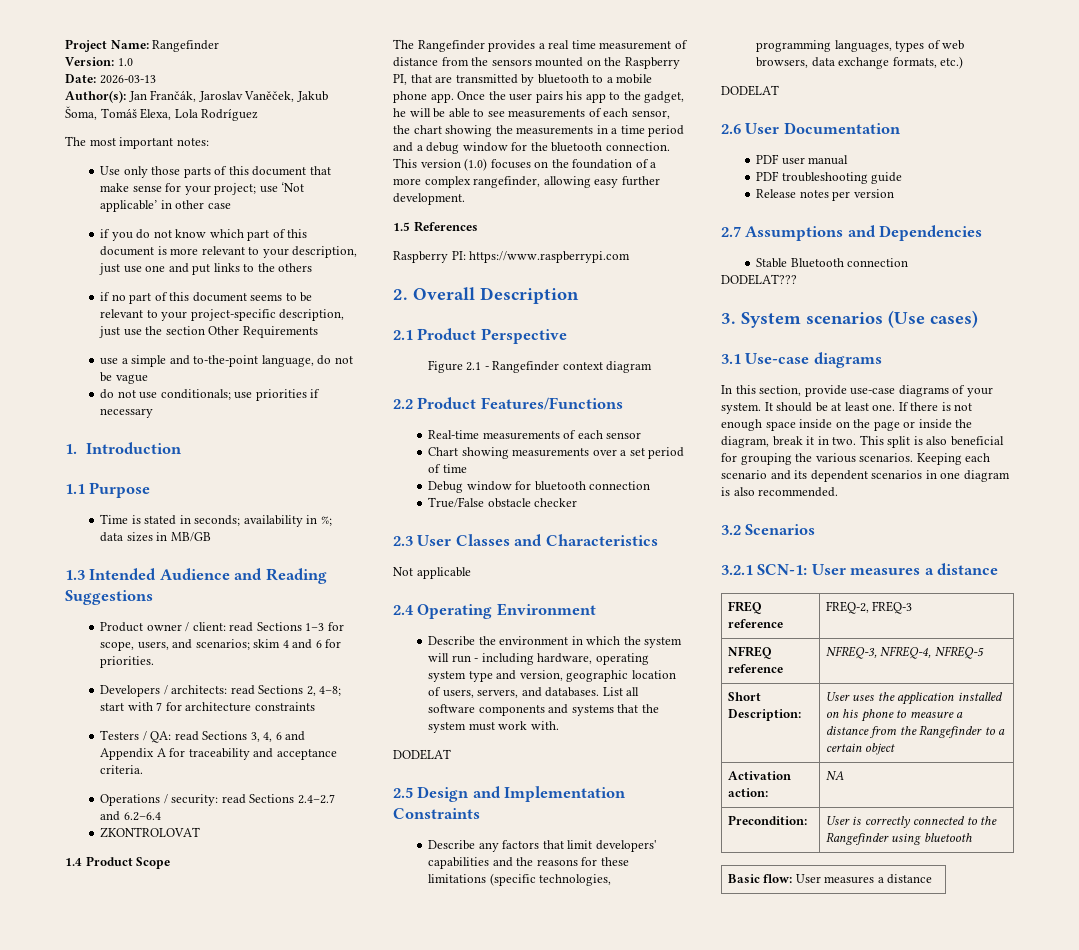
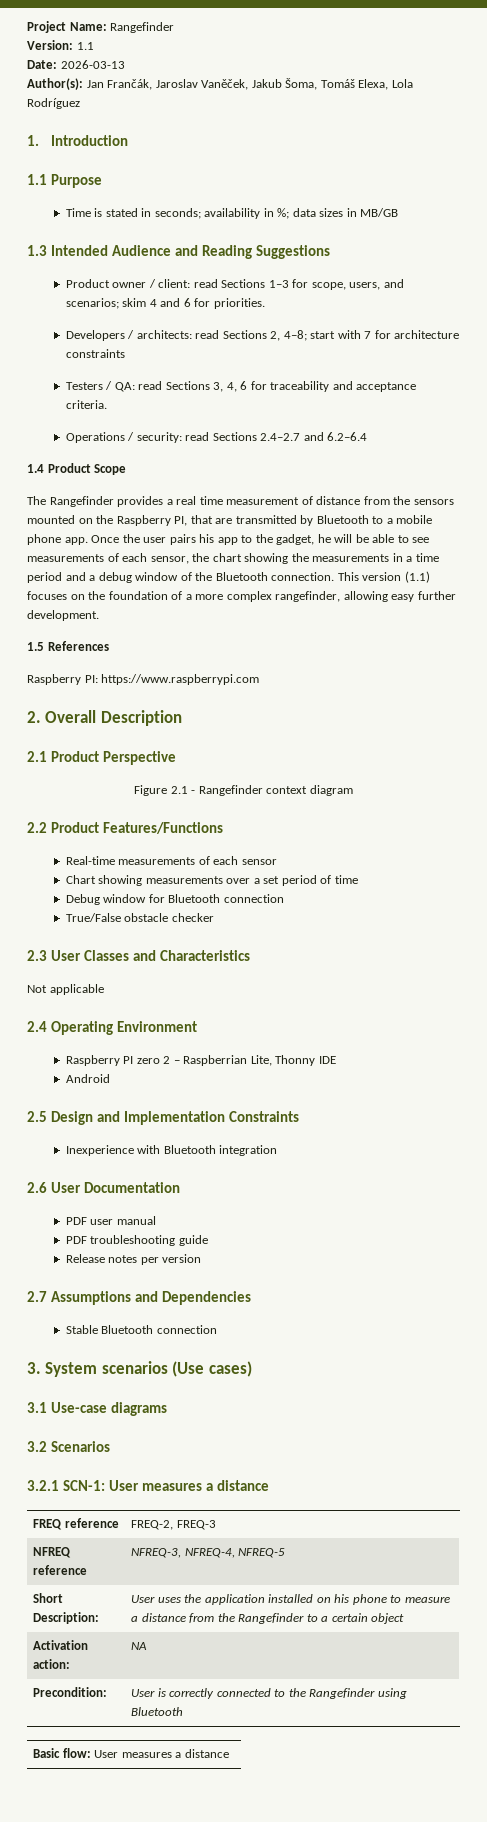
- Version: 1.0
+ Version: 1.1
- The most important notes:
- Use only those parts of this document that make sense for your project; use ‘Not applicable’ in other case
- if you do not know which part of this document is more relevant to your description, just use one and put links to the others
- if no part of this document seems to be relevant to your project-specific description, just use the section Other Requirements
- use a simple and to-the-point language, do not be vague
- do not use conditionals; use priorities if necessary
- Testers / QA: read Sections 3, 4, 6 and Appendix A for traceability and acceptance criteria.
+ Testers / QA: read Sections 3, 4, 6 for traceability and acceptance criteria.
- ZKONTROLOVAT
- The Rangefinder provides a real time measurement of distance from the sensors mounted on the Raspberry PI, that are transmitted by bluetooth to a mobile phone app.
+ The Rangefinder provides a real time measurement of distance from the sensors mounted on the Raspberry PI, that are transmitted by Bluetooth to a mobile phone app.
- Once the user pairs his app to the gadget, he will be able to see measurements of each sensor, the chart showing the measurements in a time period and a debug window for the bluetooth connection.
+ Once the user pairs his app to the gadget, he will be able to see measurements of each sensor, the chart showing the measurements in a time period and a debug window of the Bluetooth connection.
- This version (1.0) focuses on the foundation of a more complex rangefinder, allowing easy further development.
+ This version (1.1) focuses on the foundation of a more complex rangefinder, allowing easy further development.
- Debug window for bluetooth connection
+ Debug window for Bluetooth connection
- Describe the environment in which the system will run - including hardware, operating system type and version, geographic location of users, servers, and databases. List all software components and systems that the system must work with.
- DODELAT
+ Raspberry PI zero 2 – Raspberrian Lite, Thonny IDE
+ Android
- Describe any factors that limit developers' capabilities and the reasons for these limitations (specific technologies, programming languages, types of web browsers, data exchange formats, etc.)
- DODELAT
+ Inexperience with Bluetooth integration
- DODELAT???
- In this section, provide use-case diagrams of your system. It should be at least one. If there is not enough space inside on the page or inside the diagram, break it in two. This split is also beneficial for grouping the various scenarios. Keeping each scenario and its dependent scenarios in one diagram is also recommended.
- Precondition: | User is correctly connected to the Rangefinder using bluetooth
+ Precondition: | User is correctly connected to the Rangefinder using Bluetooth

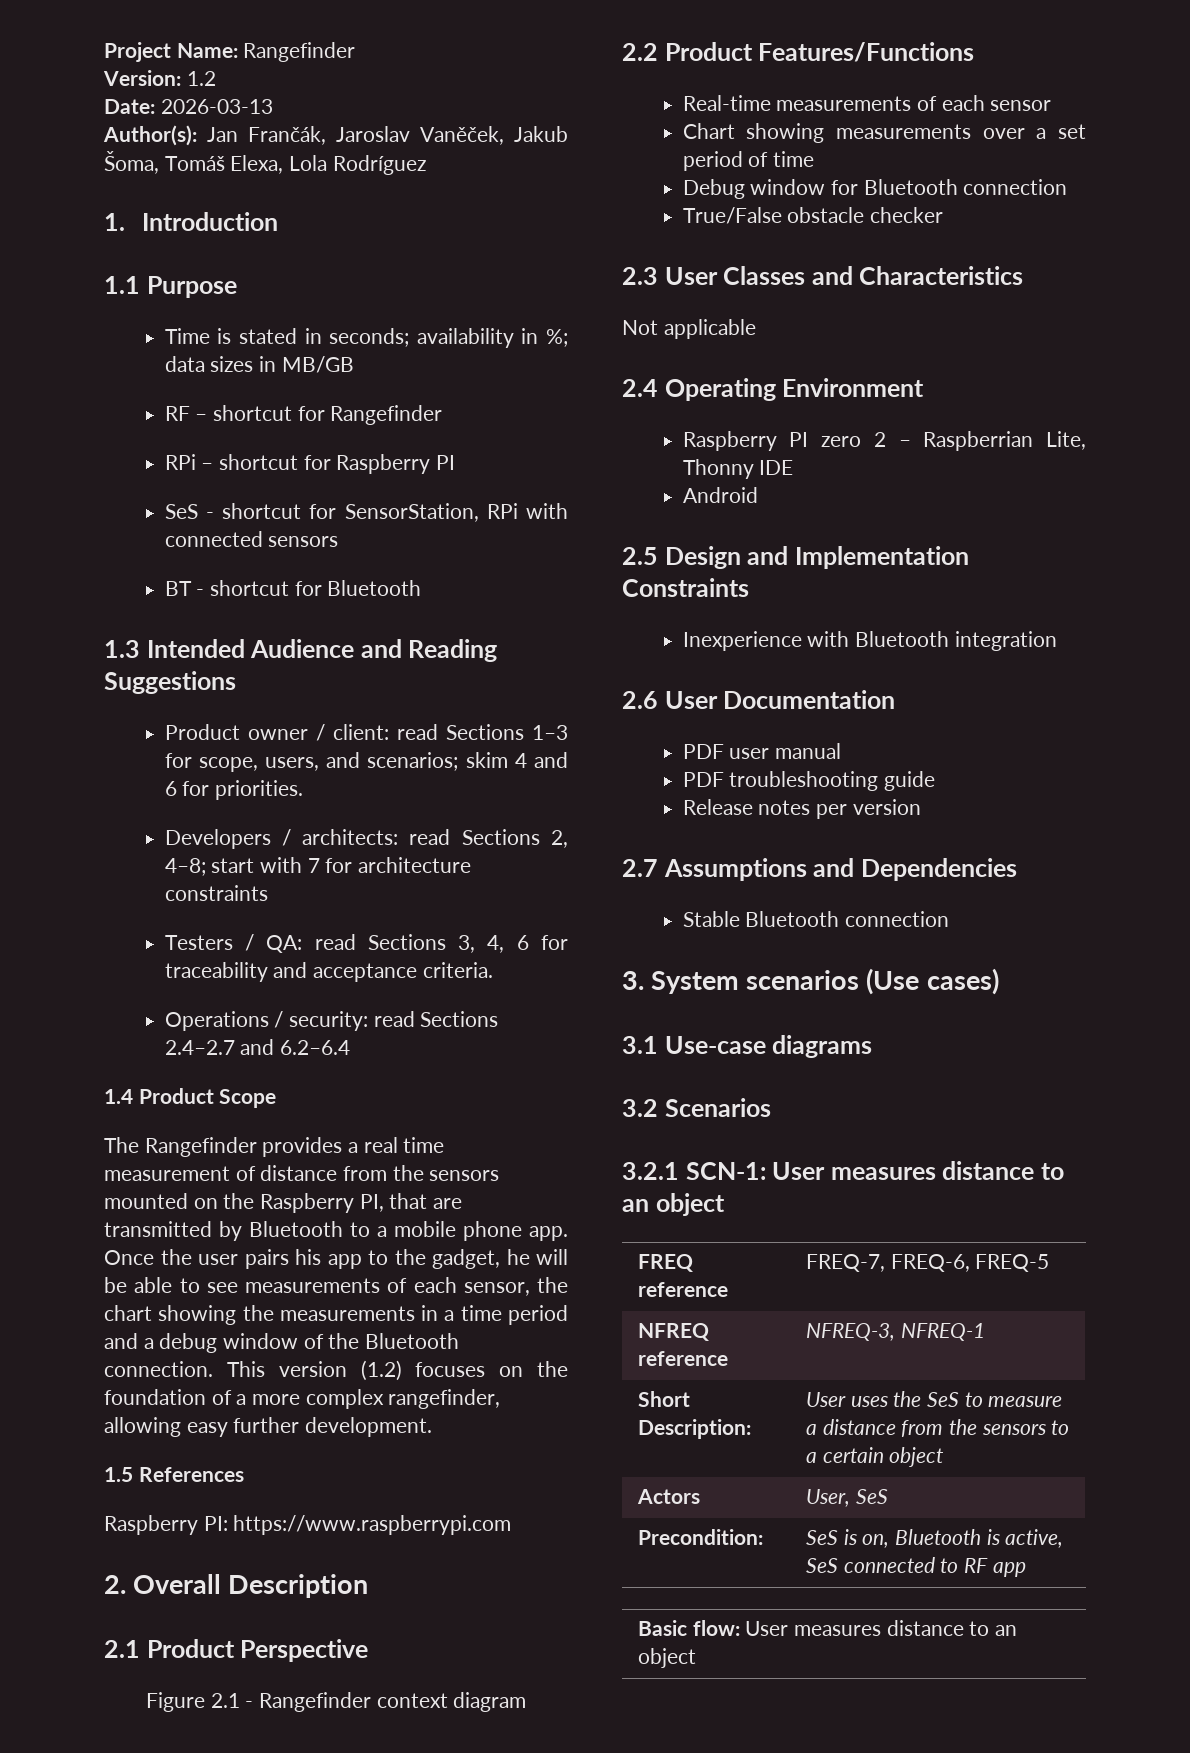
- Version: 1.1
+ Version: 1.2
+ RF – shortcut for Rangefinder
+ RPi – shortcut for Raspberry PI
+ SeS - shortcut for SensorStation, RPi with connected sensors
+ BT - shortcut for Bluetooth
- This version (1.1) focuses on the foundation of a more complex rangefinder, allowing easy further development.
+ This version (1.2) focuses on the foundation of a more complex rangefinder, allowing easy further development.
- 3.2.1 SCN-1: User measures a distance
+ 3.2.1 SCN-1: User measures distance to an object
- FREQ reference | FREQ-2, FREQ-3
+ FREQ reference | FREQ-7, FREQ-6, FREQ-5
- NFREQ reference | NFREQ-3, NFREQ-4, NFREQ-5
+ NFREQ reference | NFREQ-3, NFREQ-1
- Short Description: | User uses the application installed on his phone to measure a distance from the Rangefinder to a certain object
+ Short Description: | User uses the SeS to measure a distance from the sensors to a certain object
- Activation action: | NA
- Precondition: | User is correctly connected to the Rangefinder using Bluetooth
+ Actors | User, SeS
+ Precondition: | SeS is on, Bluetooth is active, SeS connected to RF app
- Basic flow: User measures a distance
+ Basic flow: User measures distance to an object

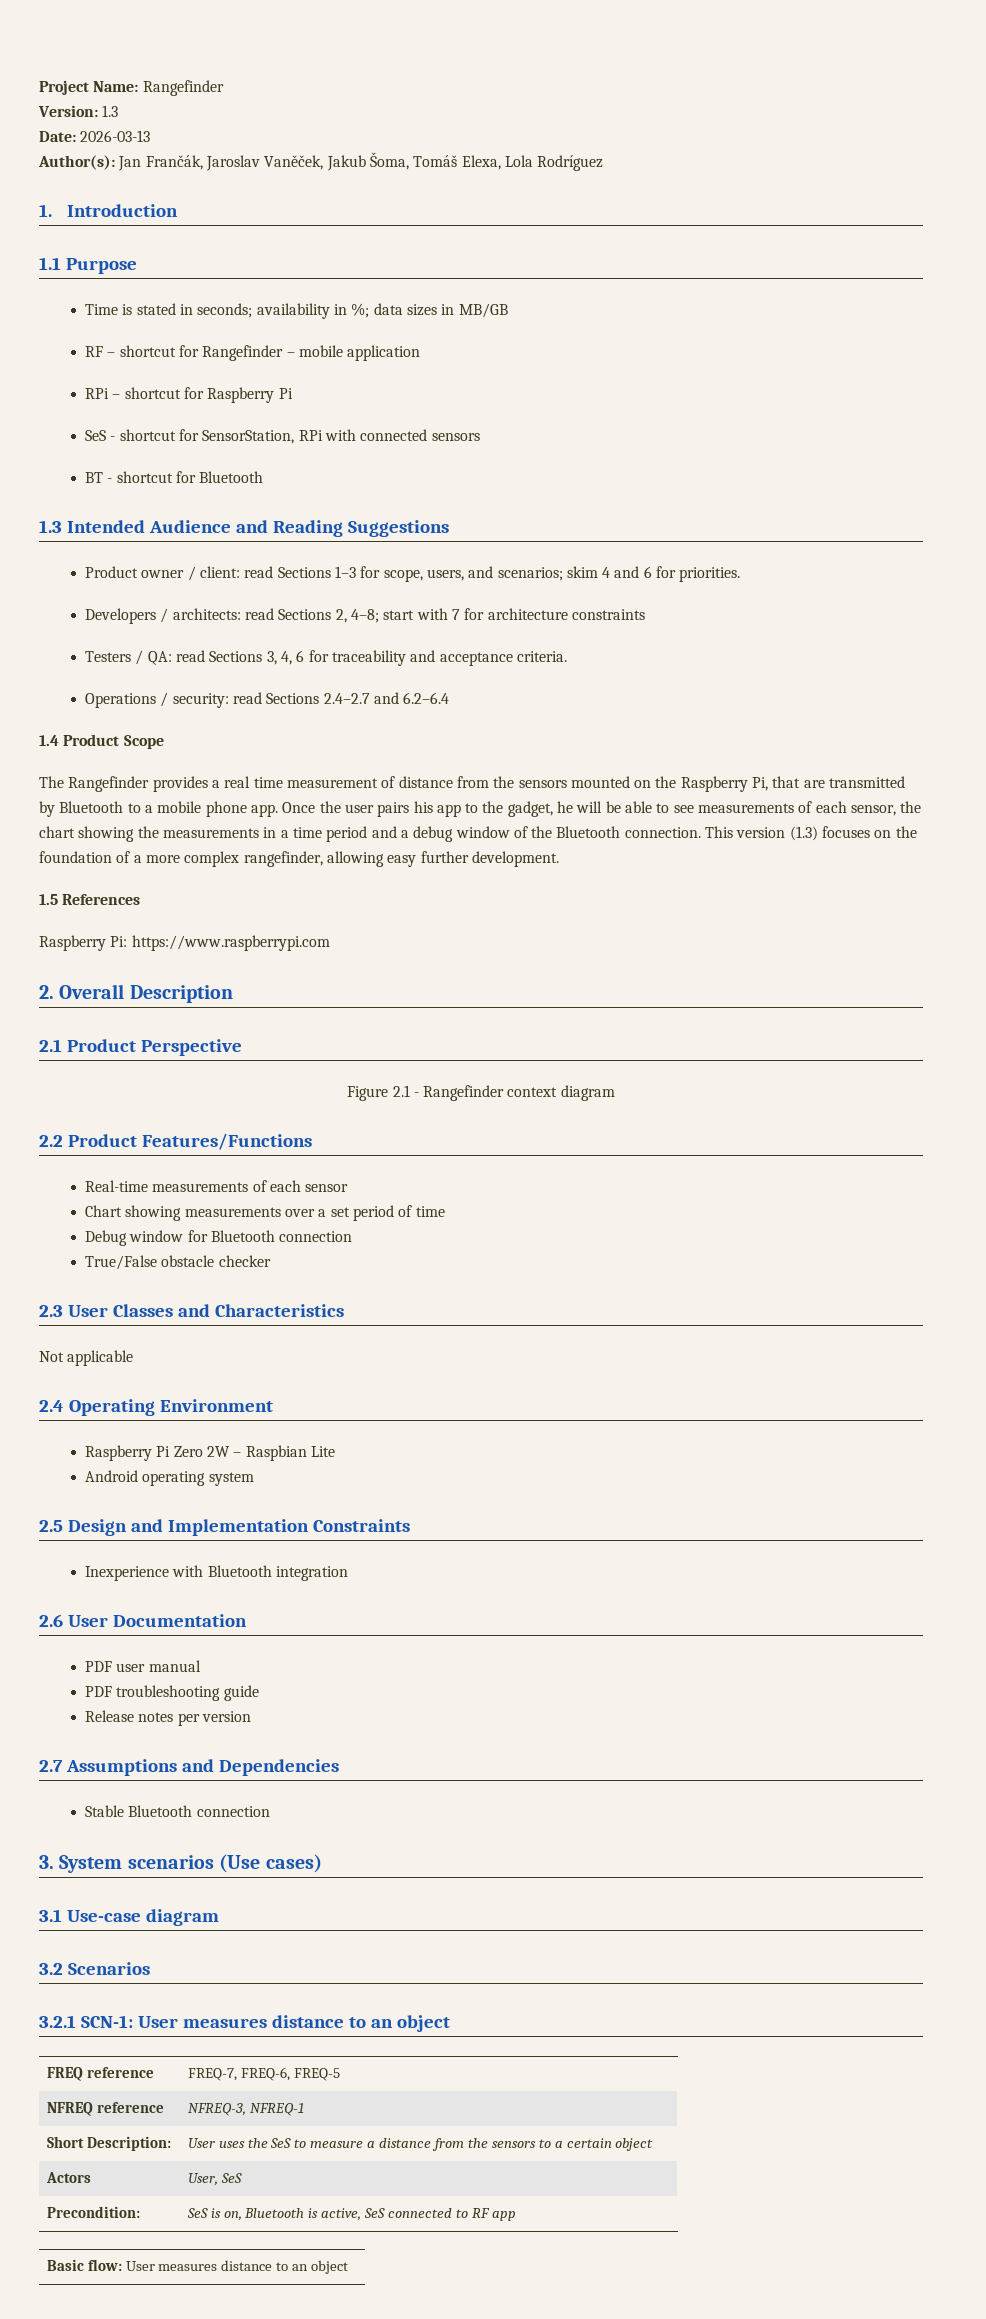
- Version: 1.2
+ Version: 1.3
- RF – shortcut for Rangefinder
+ RF – shortcut for Rangefinder – mobile application
- RPi – shortcut for Raspberry PI
+ RPi – shortcut for Raspberry Pi
- The Rangefinder provides a real time measurement of distance from the sensors mounted on the Raspberry PI, that are transmitted by Bluetooth to a mobile phone app.
+ The Rangefinder provides a real time measurement of distance from the sensors mounted on the Raspberry Pi, that are transmitted by Bluetooth to a mobile phone app.
- This version (1.2) focuses on the foundation of a more complex rangefinder, allowing easy further development.
+ This version (1.3) focuses on the foundation of a more complex rangefinder, allowing easy further development.
- Raspberry PI: https://www.raspberrypi.com
+ Raspberry Pi: https://www.raspberrypi.com
- Raspberry PI zero 2 – Raspberrian Lite, Thonny IDE
+ Raspberry Pi Zero 2W – Raspbian Lite
- Android
+ Android operating system
- 3.1 Use-case diagrams
+ 3.1 Use-case diagram

